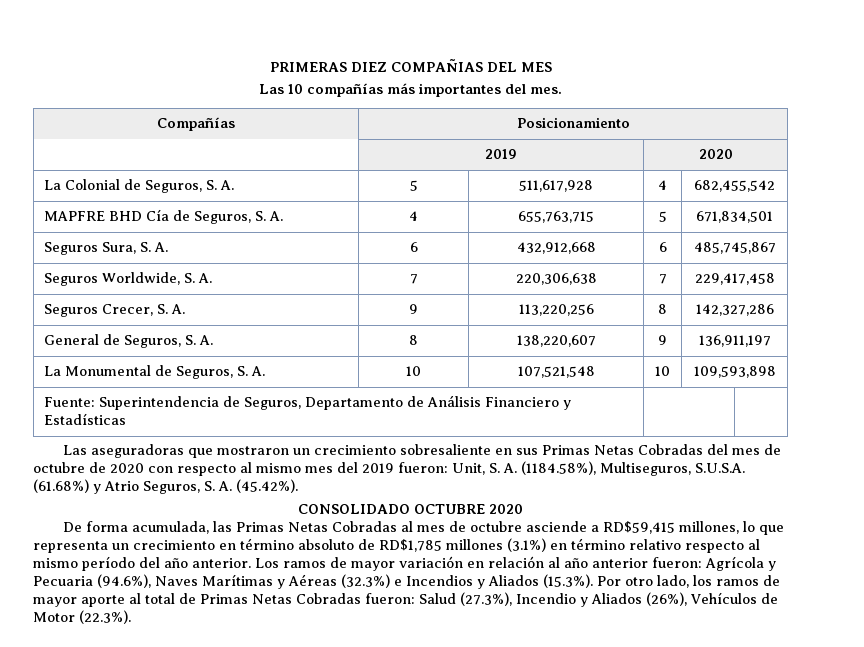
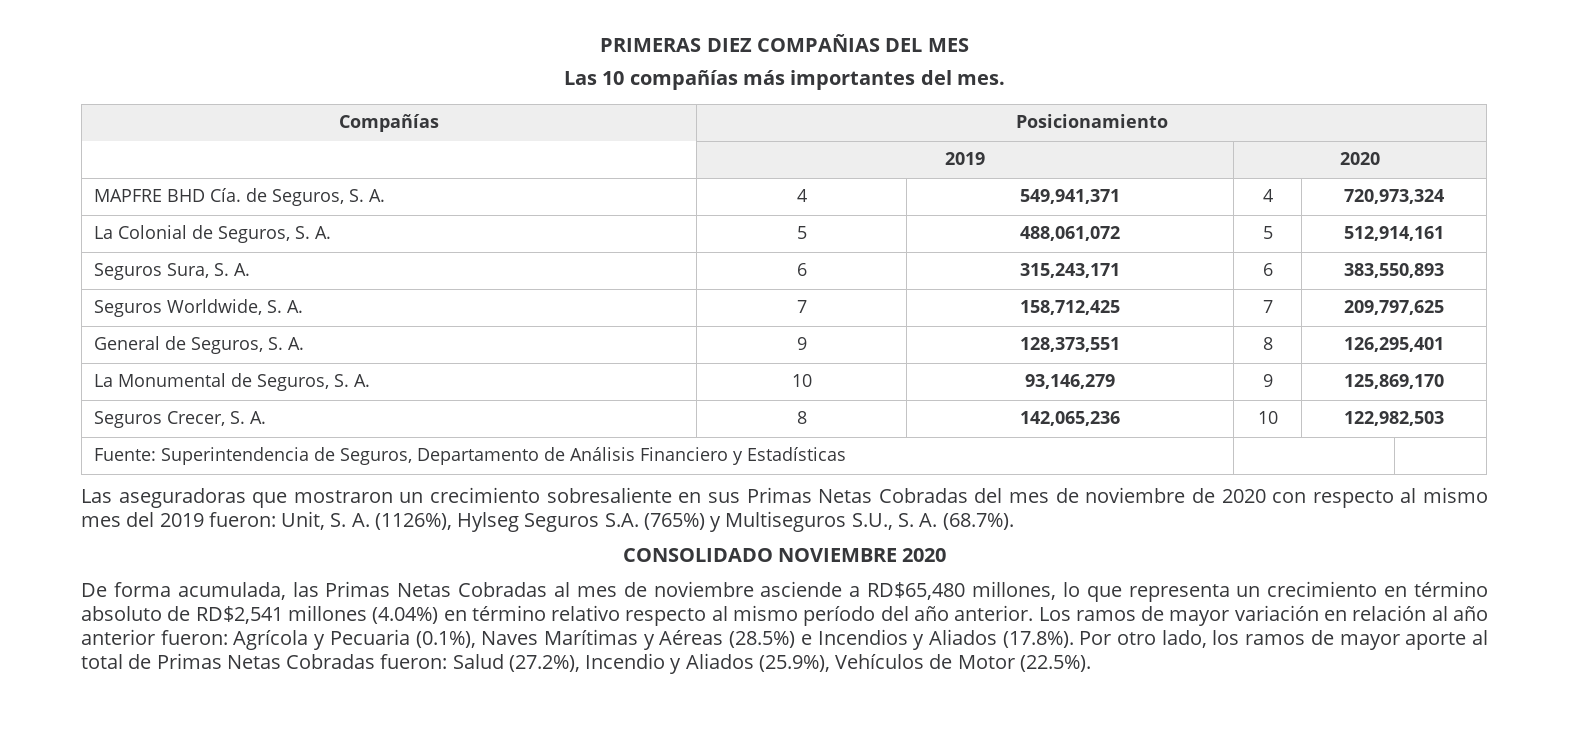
+ MAPFRE BHD Cía. de Seguros, S. A. | 4 | 549,941,371 | 4 | 720,973,324
- La Colonial de Seguros, S. A. | 5 | 511,617,928 | 4 | 682,455,542
- MAPFRE BHD Cía de Seguros, S. A. | 4 | 655,763,715 | 5 | 671,834,501
+ La Colonial de Seguros, S. A. | 5 | 488,061,072 | 5 | 512,914,161
- Seguros Sura, S. A. | 6 | 432,912,668 | 6 | 485,745,867
+ Seguros Sura, S. A. | 6 | 315,243,171 | 6 | 383,550,893
- Seguros Worldwide, S. A. | 7 | 220,306,638 | 7 | 229,417,458
- Seguros Crecer, S. A. | 9 | 113,220,256 | 8 | 142,327,286
+ Seguros Worldwide, S. A. | 7 | 158,712,425 | 7 | 209,797,625
- General de Seguros, S. A. | 8 | 138,220,607 | 9 | 136,911,197
+ General de Seguros, S. A. | 9 | 128,373,551 | 8 | 126,295,401
- La Monumental de Seguros, S. A. | 10 | 107,521,548 | 10 | 109,593,898
+ La Monumental de Seguros, S. A. | 10 | 93,146,279 | 9 | 125,869,170
+ Seguros Crecer, S. A. | 8 | 142,065,236 | 10 | 122,982,503
- Las aseguradoras que mostraron un crecimiento sobresaliente en sus Primas Netas Cobradas del mes de octubre de 2020 con respecto al mismo mes del 2019 fueron: Unit, S. A. (1184.58%), Multiseguros, S.U.S.A. (61.68%) y Atrio Seguros, S. A. (45.42%).
+ Las aseguradoras que mostraron un crecimiento sobresaliente en sus Primas Netas Cobradas del mes de noviembre de 2020 con respecto al mismo mes del 2019 fueron: Unit, S. A. (1126%), Hylseg Seguros S.A. (765%) y Multiseguros S.U., S. A. (68.7%).
- CONSOLIDADO OCTUBRE 2020
+ CONSOLIDADO NOVIEMBRE 2020
- De forma acumulada, las Primas Netas Cobradas al mes de octubre asciende a RD$59,415 millones, lo que representa un crecimiento en término absoluto de RD$1,785 millones (3.1%) en término relativo respecto al mismo período del año anterior.
+ De forma acumulada, las Primas Netas Cobradas al mes de noviembre asciende a RD$65,480 millones, lo que representa un crecimiento en término absoluto de RD$2,541 millones (4.04%) en término relativo respecto al mismo período del año anterior.
- Los ramos de mayor variación en relación al año anterior fueron: Agrícola y Pecuaria (94.6%), Naves Marítimas y Aéreas (32.3%) e Incendios y Aliados (15.3%). Por otro lado, los ramos de mayor aporte al total de Primas Netas Cobradas fueron: Salud (27.3%), Incendio y Aliados (26%), Vehículos de Motor (22.3%).
+ Los ramos de mayor variación en relación al año anterior fueron: Agrícola y Pecuaria (0.1%), Naves Marítimas y Aéreas (28.5%) e Incendios y Aliados (17.8%). Por otro lado, los ramos de mayor aporte al total de Primas Netas Cobradas fueron: Salud (27.2%), Incendio y Aliados (25.9%), Vehículos de Motor (22.5%).

